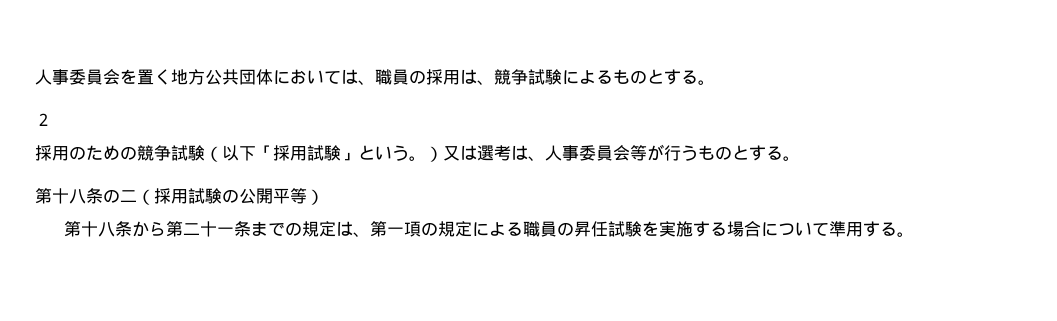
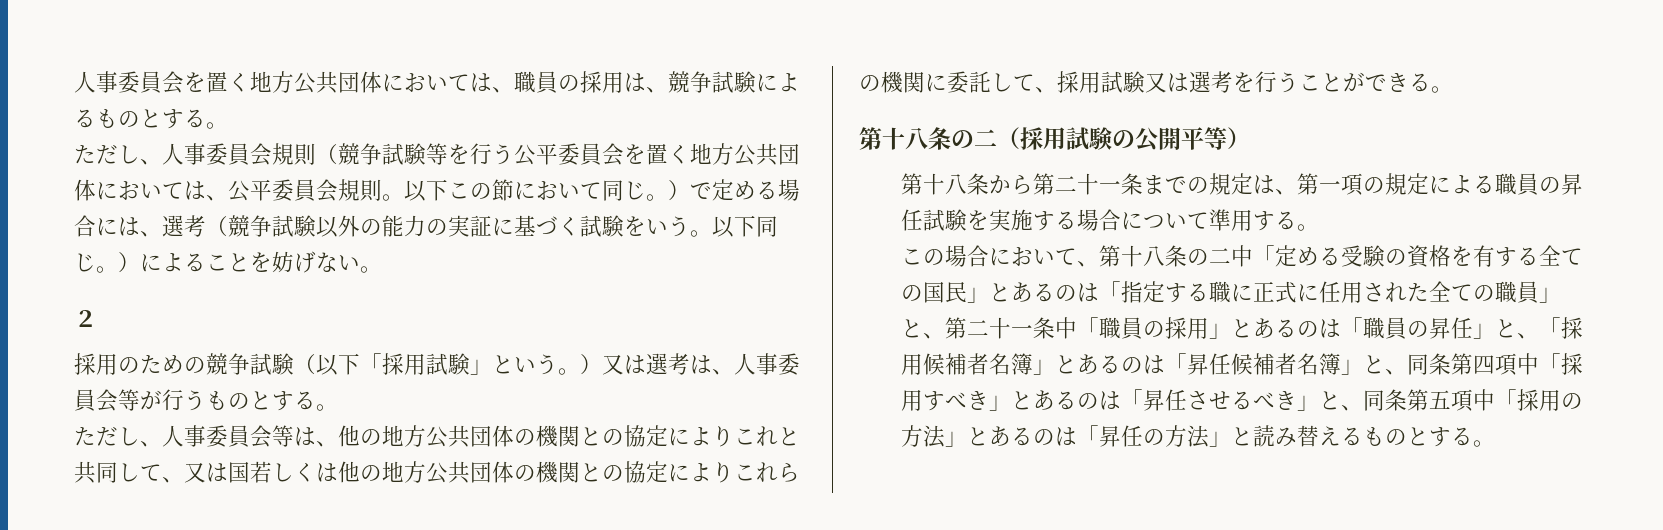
+ ただし、人事委員会規則（競争試験等を行う公平委員会を置く地方公共団体においては、公平委員会規則。以下この節において同じ。）で定める場合には、選考（競争試験以外の能力の実証に基づく試験をいう。以下同じ。）によることを妨げない。
+ ただし、人事委員会等は、他の地方公共団体の機関との協定によりこれと共同して、又は国若しくは他の地方公共団体の機関との協定によりこれらの機関に委託して、採用試験又は選考を行うことができる。
+ この場合において、第十八条の二中「定める受験の資格を有する全ての国民」とあるのは「指定する職に正式に任用された全ての職員」と、第二十一条中「職員の採用」とあるのは「職員の昇任」と、「採用候補者名簿」とあるのは「昇任候補者名簿」と、同条第四項中「採用すべき」とあるのは「昇任させるべき」と、同条第五項中「採用の方法」とあるのは「昇任の方法」と読み替えるものとする。

